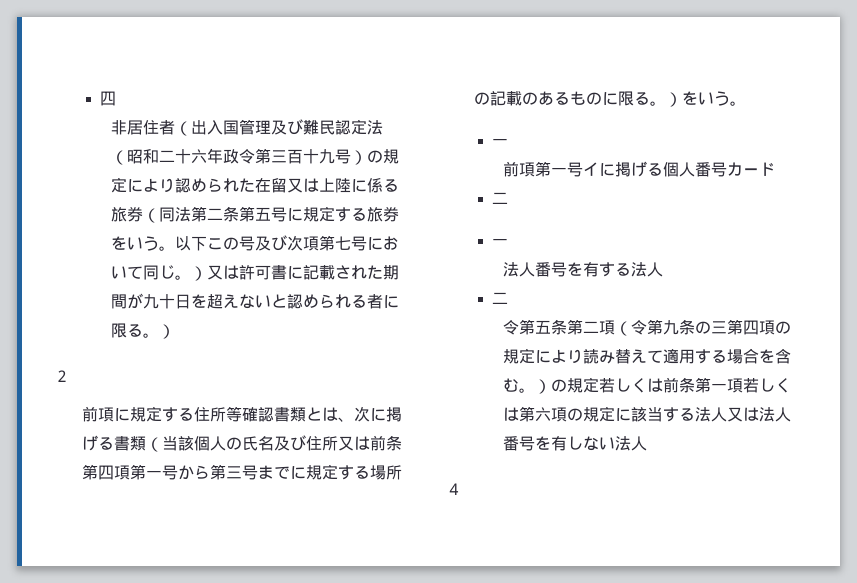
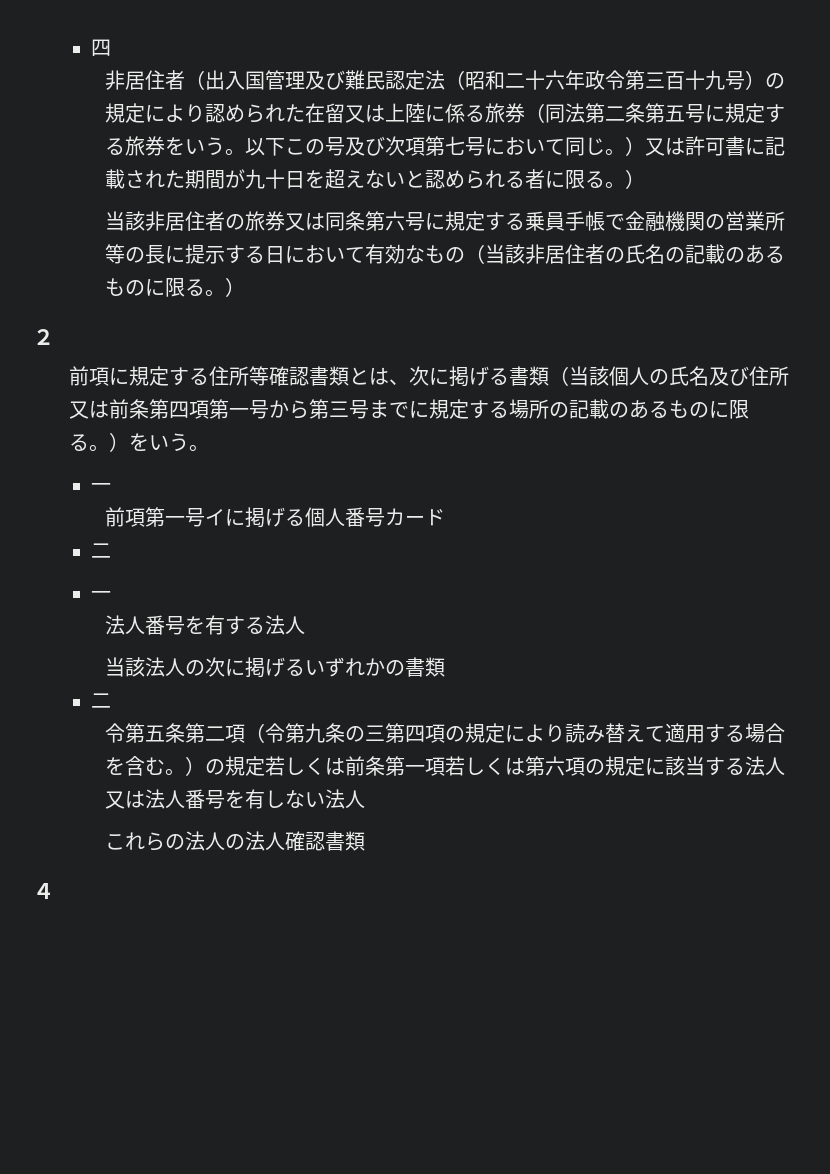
+ 当該非居住者の旅券又は同条第六号に規定する乗員手帳で金融機関の営業所等の長に提示する日において有効なもの（当該非居住者の氏名の記載のあるものに限る。）
+ 当該法人の次に掲げるいずれかの書類
+ これらの法人の法人確認書類

